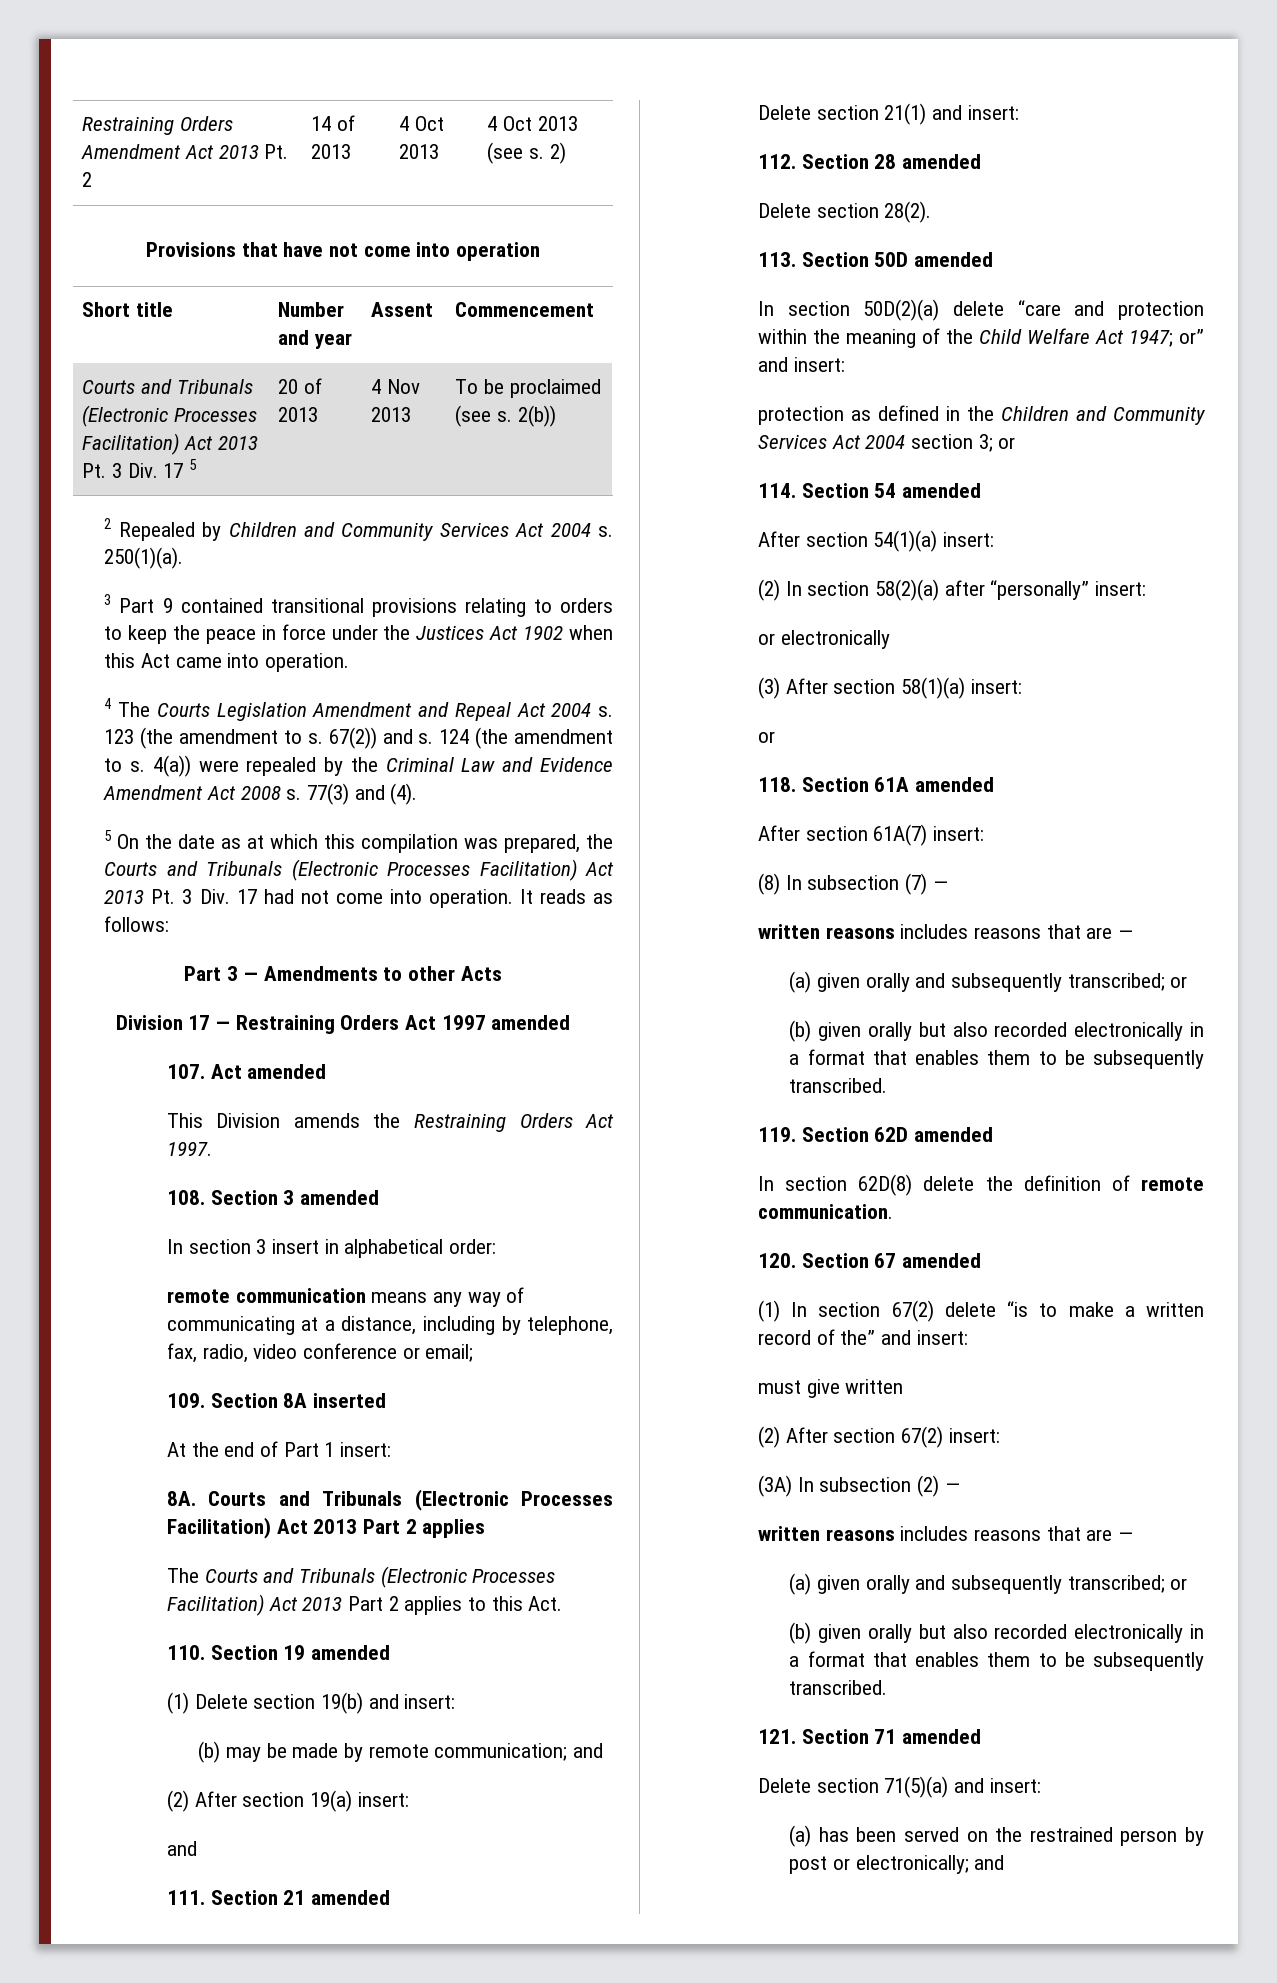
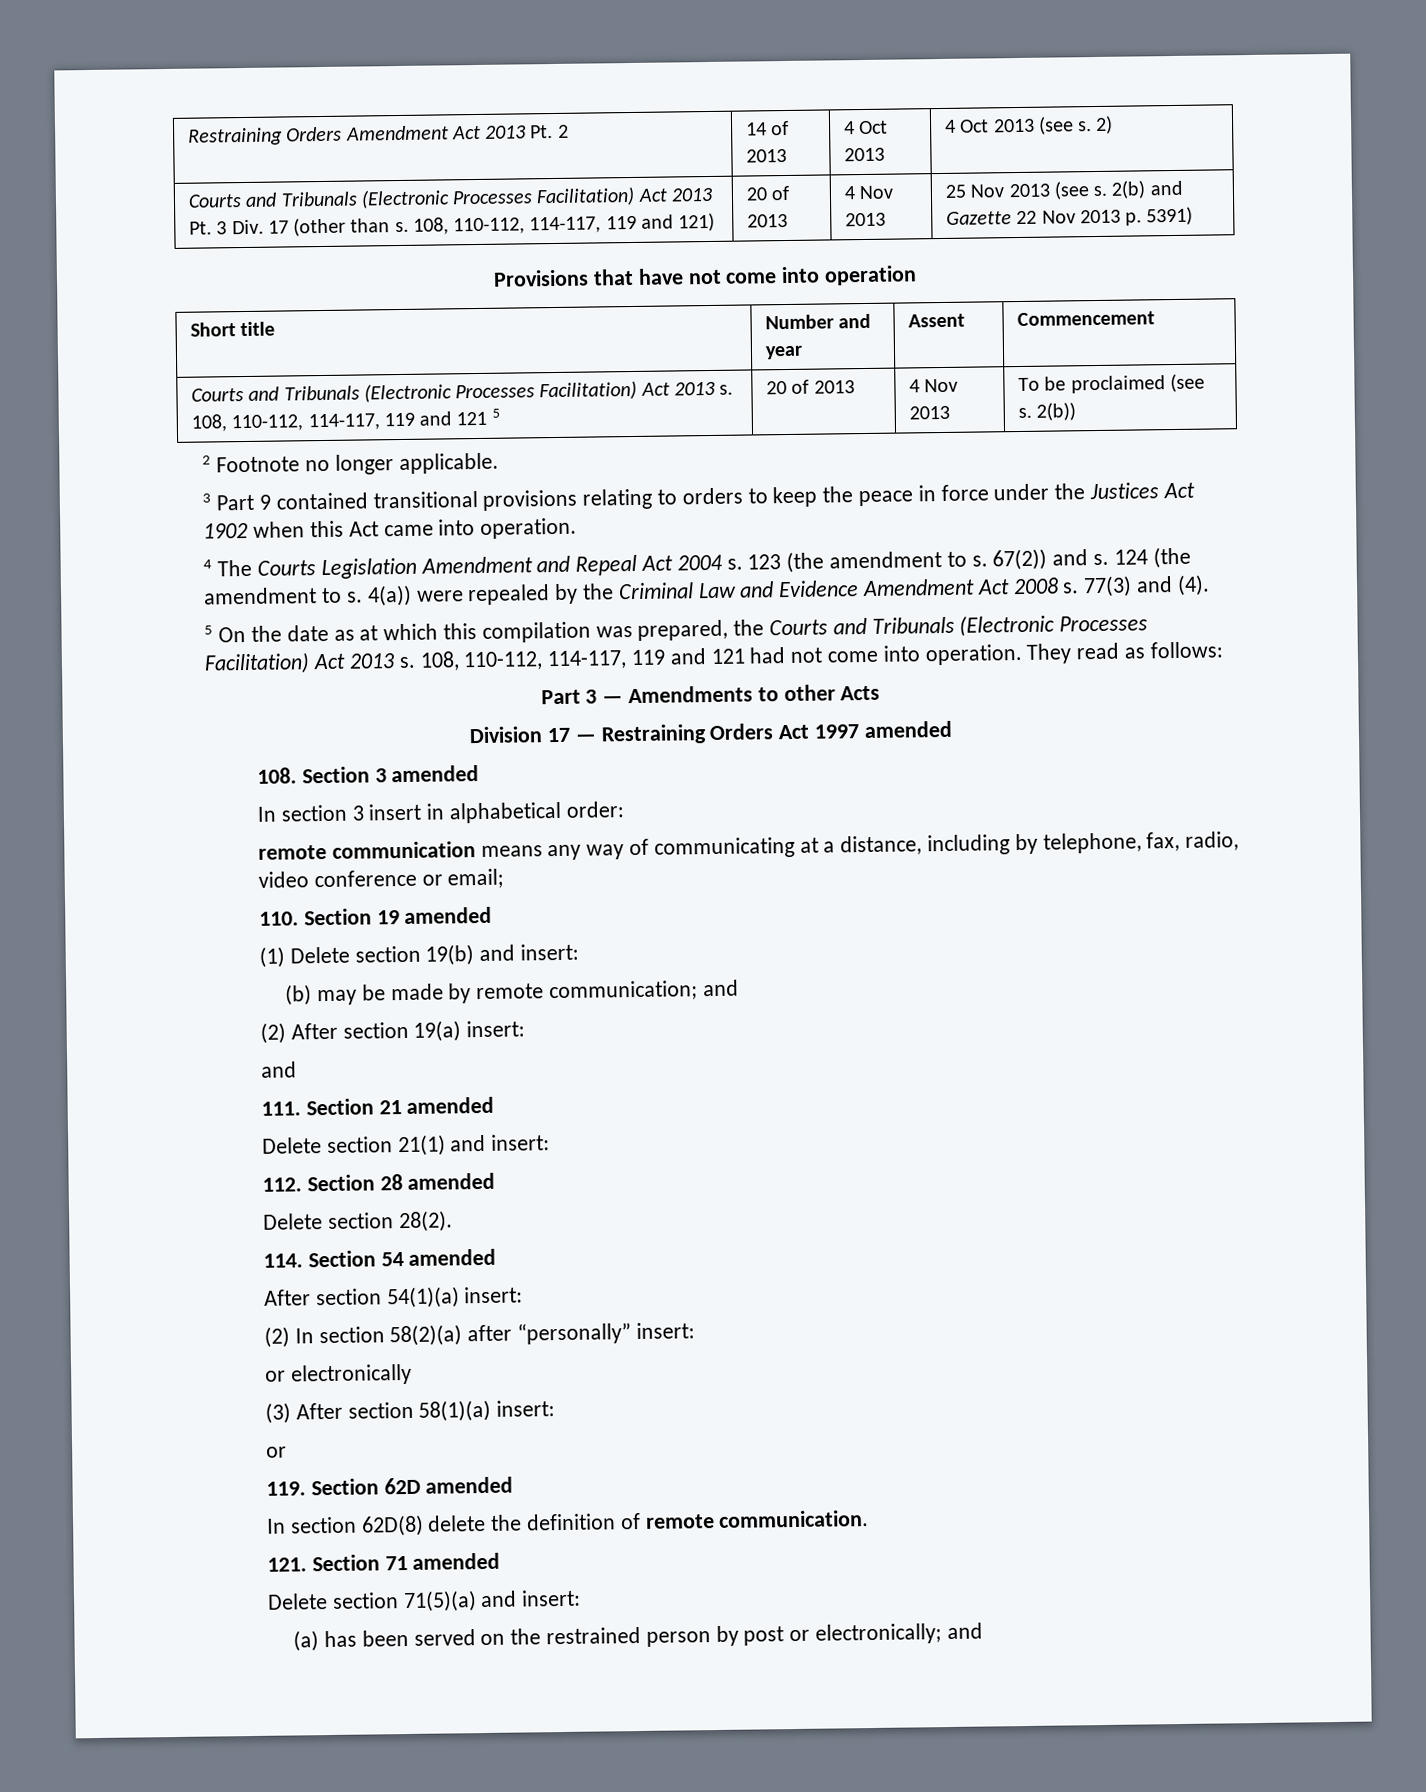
+ Courts and Tribunals (Electronic Processes Facilitation) Act 2013 Pt. 3 Div. 17 (other than s. 108, 110-112, 114-117, 119 and 121) | 20 of 2013 | 4 Nov 2013 | 25 Nov 2013 (see s. 2(b) and Gazette 22 Nov 2013 p. 5391)
- Courts and Tribunals (Electronic Processes Facilitation) Act 2013 Pt. 3 Div. 17 5 | 20 of 2013 | 4 Nov 2013 | To be proclaimed (see s. 2(b))
+ Courts and Tribunals (Electronic Processes Facilitation) Act 2013 s. 108, 110-112, 114-117, 119 and 121 5 | 20 of 2013 | 4 Nov 2013 | To be proclaimed (see s. 2(b))
- 2 Repealed by Children and Community Services Act 2004 s. 250(1)(a).
+ 2 Footnote no longer applicable.
- 5 On the date as at which this compilation was prepared, the Courts and Tribunals (Electronic Processes Facilitation) Act 2013 Pt. 3 Div. 17 had not come into operation.
+ 5 On the date as at which this compilation was prepared, the Courts and Tribunals (Electronic Processes Facilitation) Act 2013 s. 108, 110-112, 114-117, 119 and 121 had not come into operation.
- It reads as follows:
+ They read as follows:
- 107. Act amended
- This Division amends the Restraining Orders Act 1997.
- 109. Section 8A inserted
- At the end of Part 1 insert:
- 8A. Courts and Tribunals (Electronic Processes Facilitation) Act 2013 Part 2 applies
- The Courts and Tribunals (Electronic Processes Facilitation) Act 2013 Part 2 applies to this Act.
- 113. Section 50D amended
- In section 50D(2)(a) delete “care and protection within the meaning of the Child Welfare Act 1947; or” and insert:
- protection as defined in the Children and Community Services Act 2004 section 3; or
- 118. Section 61A amended
- After section 61A(7) insert:
- (8) In subsection (7) —
- written reasons includes reasons that are —
- (a) given orally and subsequently transcribed; or
- (b) given orally but also recorded electronically in a format that enables them to be subsequently transcribed.
- 120. Section 67 amended
- (1) In section 67(2) delete “is to make a written record of the” and insert:
- must give written
- (2) After section 67(2) insert:
- (3A) In subsection (2) —
- written reasons includes reasons that are —
- (a) given orally and subsequently transcribed; or
- (b) given orally but also recorded electronically in a format that enables them to be subsequently transcribed.

